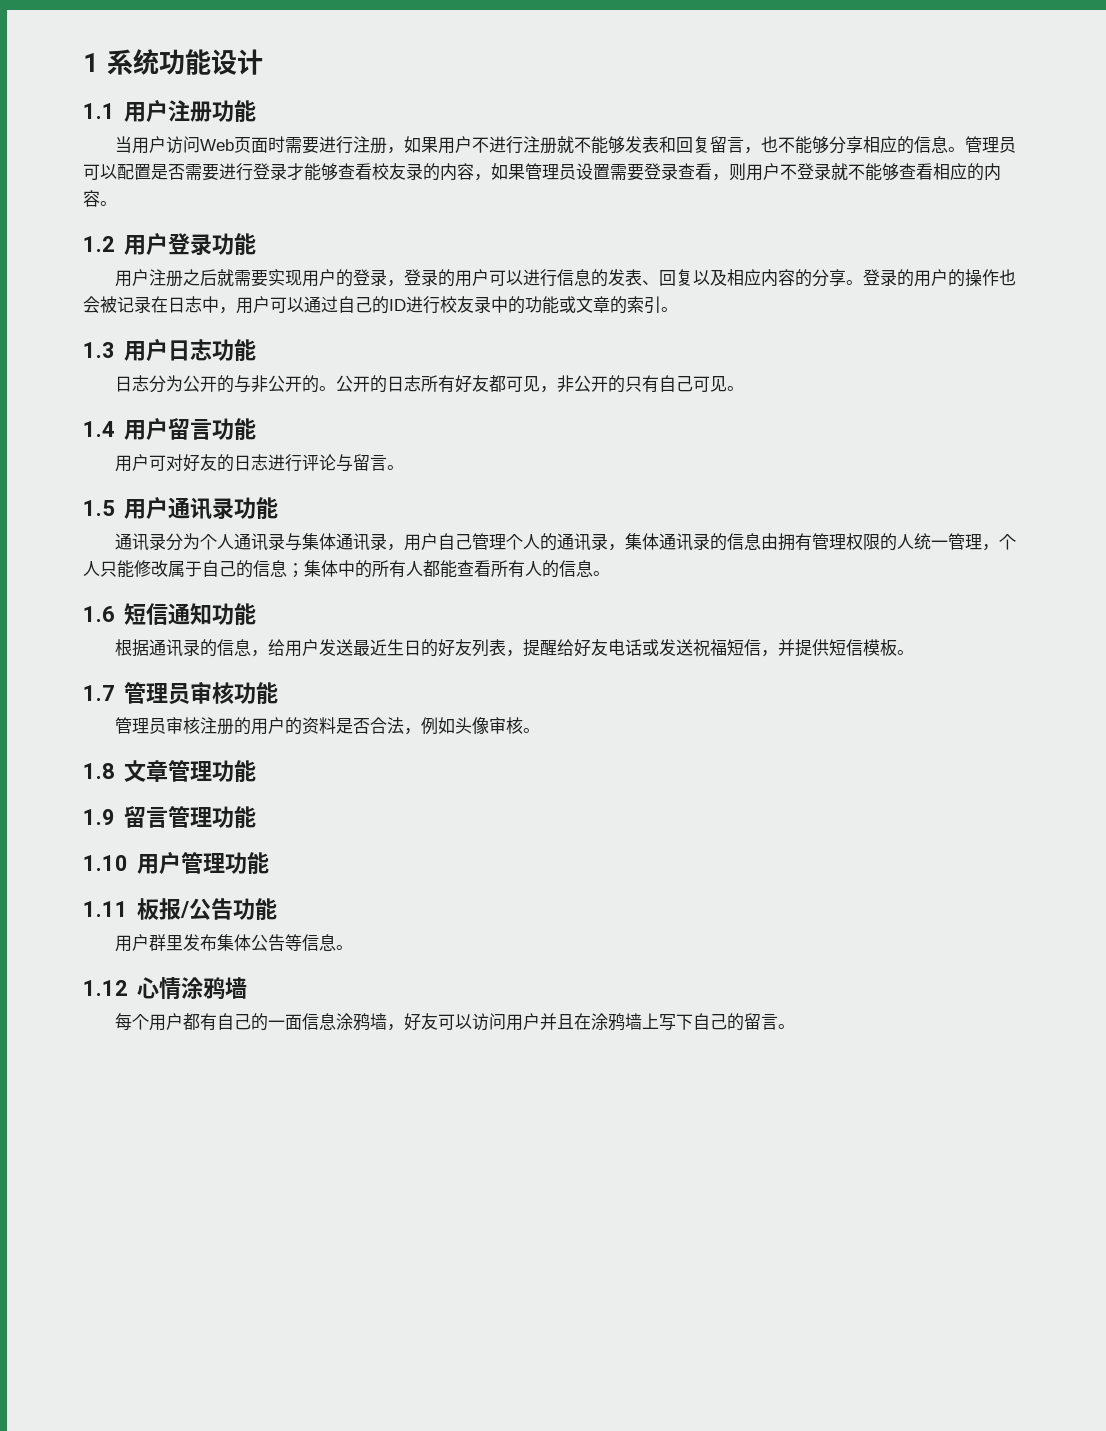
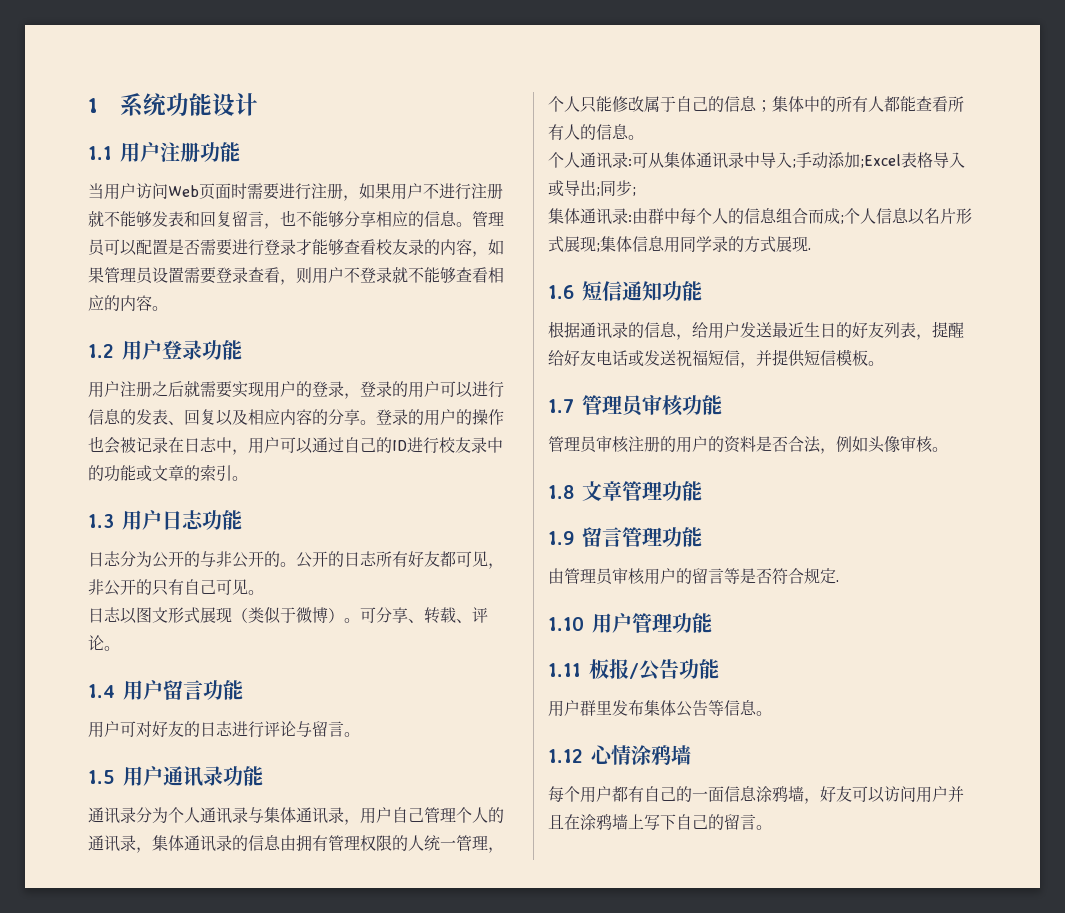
+ 日志以图文形式展现（类似于微博）。可分享、转载、评论。
+ 个人通讯录:可从集体通讯录中导入;手动添加;Excel表格导入或导出;同步;
+ 集体通讯录:由群中每个人的信息组合而成;个人信息以名片形式展现;集体信息用同学录的方式展现.
+ 由管理员审核用户的留言等是否符合规定.

